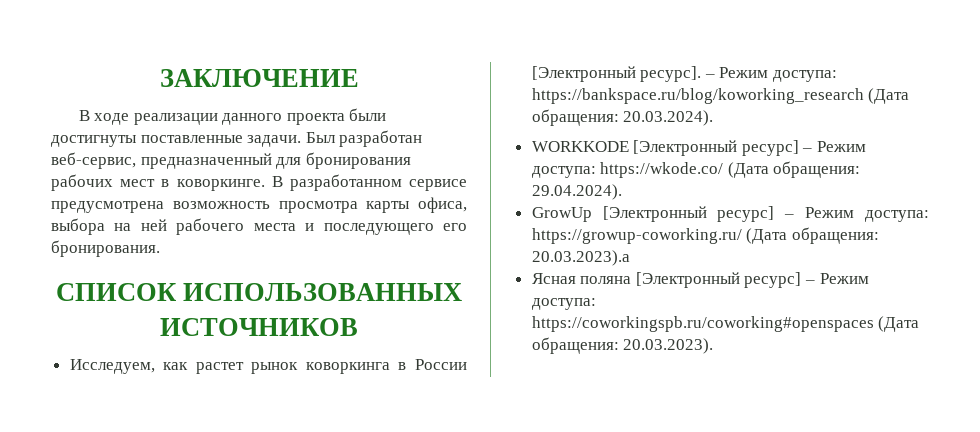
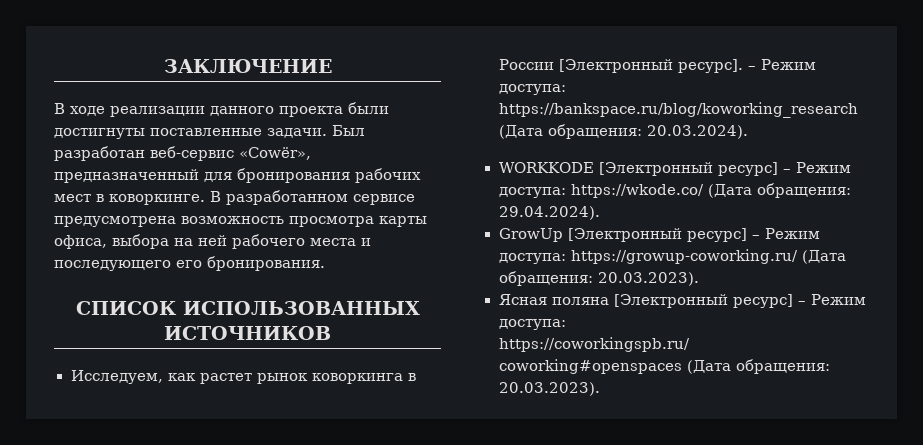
- Был разработан веб-сервис, предназначенный для бронирования рабочих мест в коворкинге.
+ Был разработан веб-сервис «Cowёr», предназначенный для бронирования рабочих мест в коворкинге.
- GrowUp [Электронный ресурс] – Режим доступа: https://growup-coworking.ru/ (Дата обращения: 20.03.2023).а
+ GrowUp [Электронный ресурс] – Режим доступа: https://growup-coworking.ru/ (Дата обращения: 20.03.2023).

